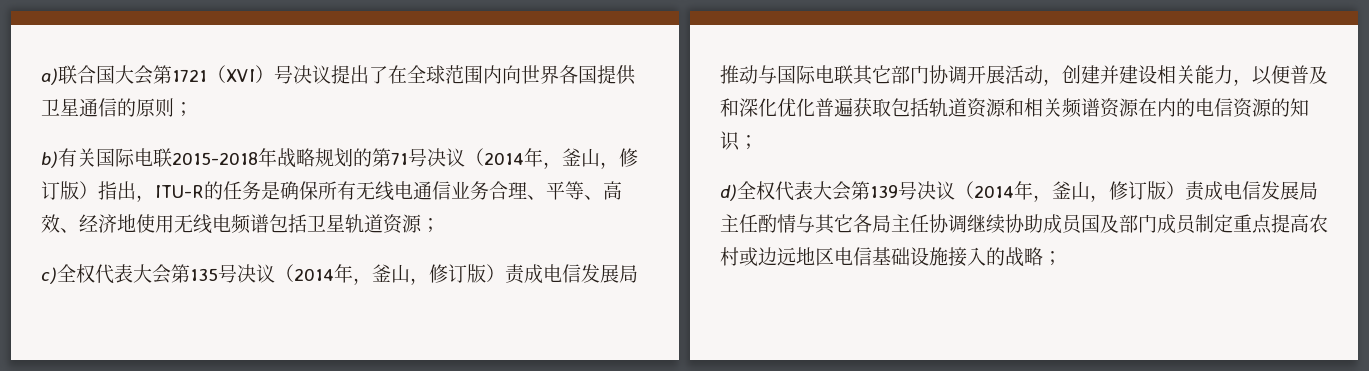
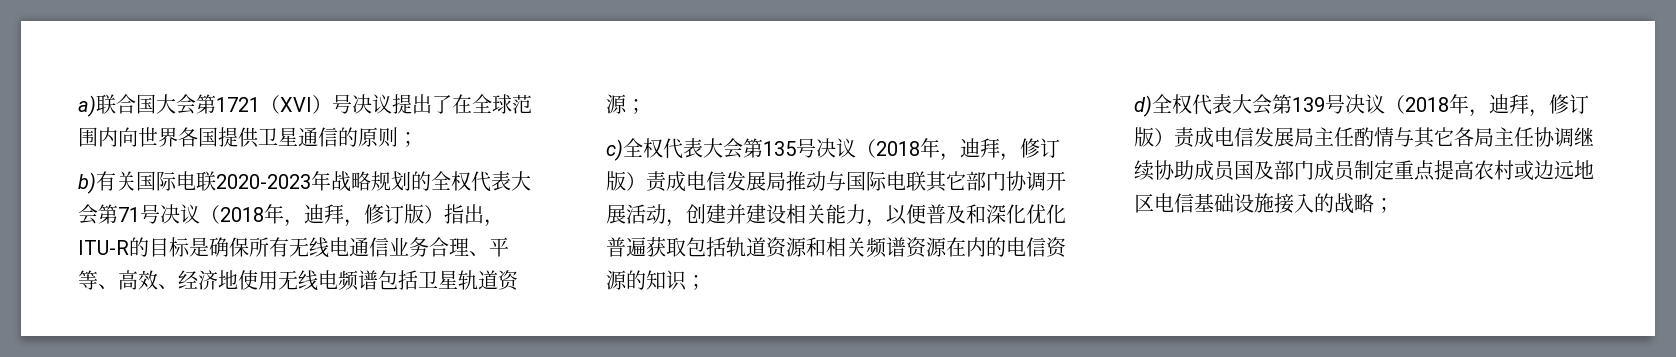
- b)有关国际电联2015-2018年战略规划的第71号决议（2014年，釜山，修订版）指出，ITU-R的任务是确保所有无线电通信业务合理、平等、高效、经济地使用无线电频谱包括卫星轨道资源；
+ b)有关国际电联2020-2023年战略规划的全权代表大会第71号决议（2018年，迪拜，修订版）指出，ITU-R的目标是确保所有无线电通信业务合理、平等、高效、经济地使用无线电频谱包括卫星轨道资源；
- c)全权代表大会第135号决议（2014年，釜山，修订版）责成电信发展局推动与国际电联其它部门协调开展活动，创建并建设相关能力，以便普及和深化优化普遍获取包括轨道资源和相关频谱资源在内的电信资源的知识；
+ c)全权代表大会第135号决议（2018年，迪拜，修订版）责成电信发展局推动与国际电联其它部门协调开展活动，创建并建设相关能力，以便普及和深化优化普遍获取包括轨道资源和相关频谱资源在内的电信资源的知识；
- d)全权代表大会第139号决议（2014年，釜山，修订版）责成电信发展局主任酌情与其它各局主任协调继续协助成员国及部门成员制定重点提高农村或边远地区电信基础设施接入的战略；
+ d)全权代表大会第139号决议（2018年，迪拜，修订版）责成电信发展局主任酌情与其它各局主任协调继续协助成员国及部门成员制定重点提高农村或边远地区电信基础设施接入的战略；

